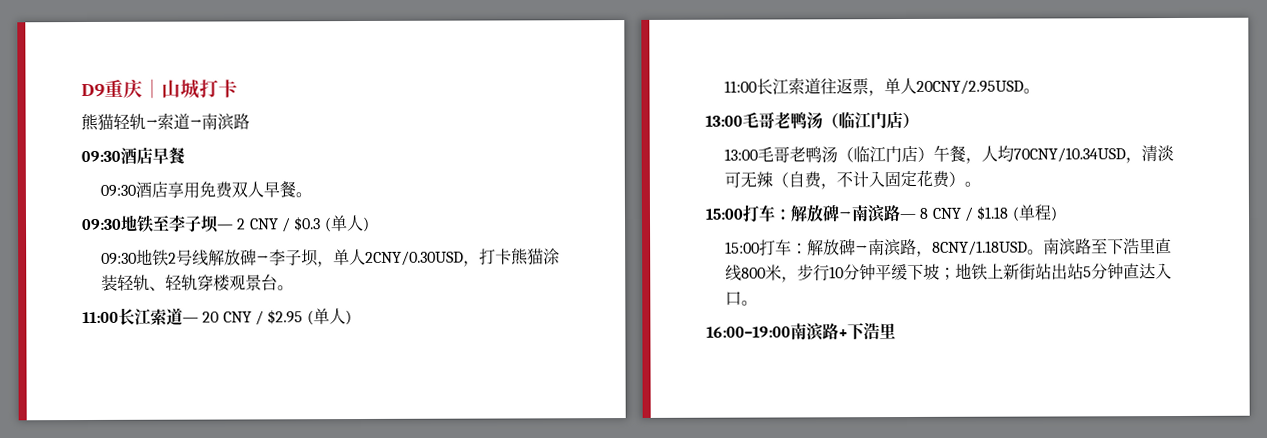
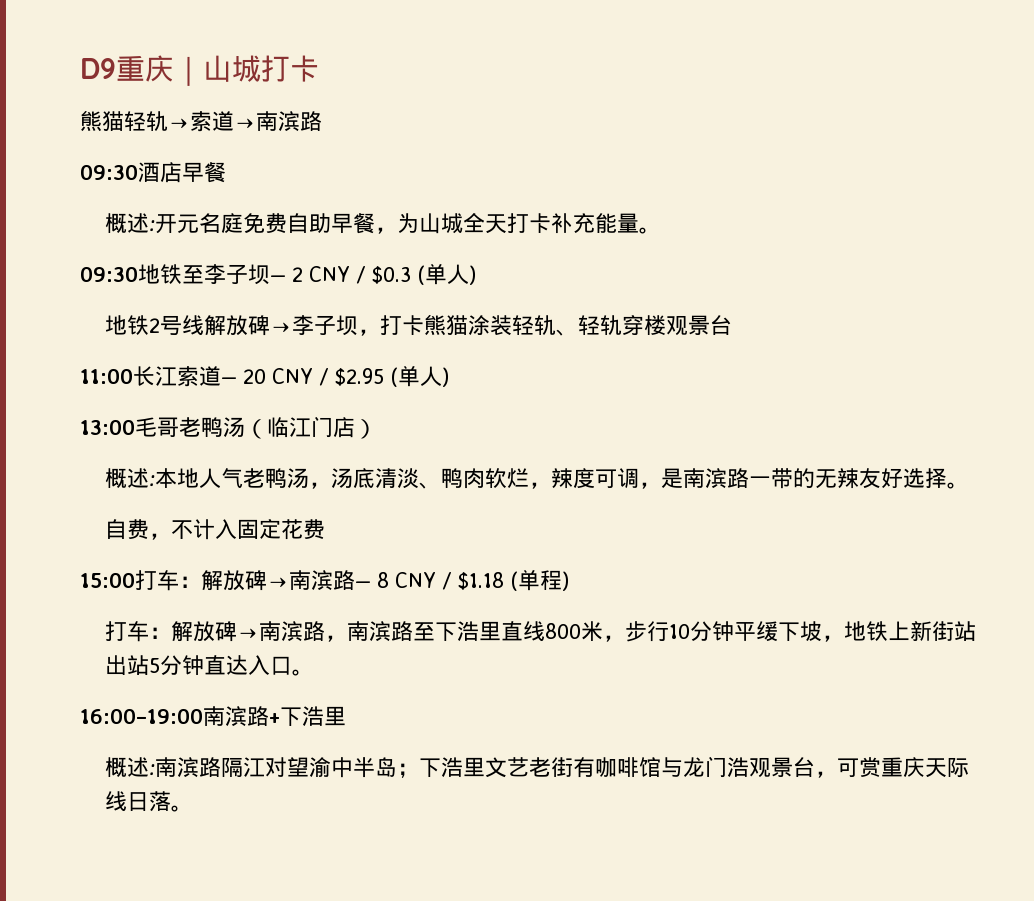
- 09:30酒店享用免费双人早餐。
+ 概述:开元名庭免费自助早餐，为山城全天打卡补充能量。
- 09:30地铁2号线解放碑→李子坝，单人2CNY/0.30USD，打卡熊猫涂装轻轨、轻轨穿楼观景台。
+ 地铁2号线解放碑→李子坝，打卡熊猫涂装轻轨、轻轨穿楼观景台
- 11:00长江索道往返票，单人20CNY/2.95USD。
- 13:00毛哥老鸭汤（临江门店）午餐，人均70CNY/10.34USD，清淡可无辣（自费，不计入固定花费）。
+ 概述:本地人气老鸭汤，汤底清淡、鸭肉软烂，辣度可调，是南滨路一带的无辣友好选择。
+ 自费，不计入固定花费
- 15:00打车：解放碑→南滨路，8CNY/1.18USD。南滨路至下浩里直线800米，步行10分钟平缓下坡；地铁上新街站出站5分钟直达入口。
+ 打车：解放碑→南滨路，南滨路至下浩里直线800米，步行10分钟平缓下坡，地铁上新街站出站5分钟直达入口。
+ 概述:南滨路隔江对望渝中半岛；下浩里文艺老街有咖啡馆与龙门浩观景台，可赏重庆天际线日落。

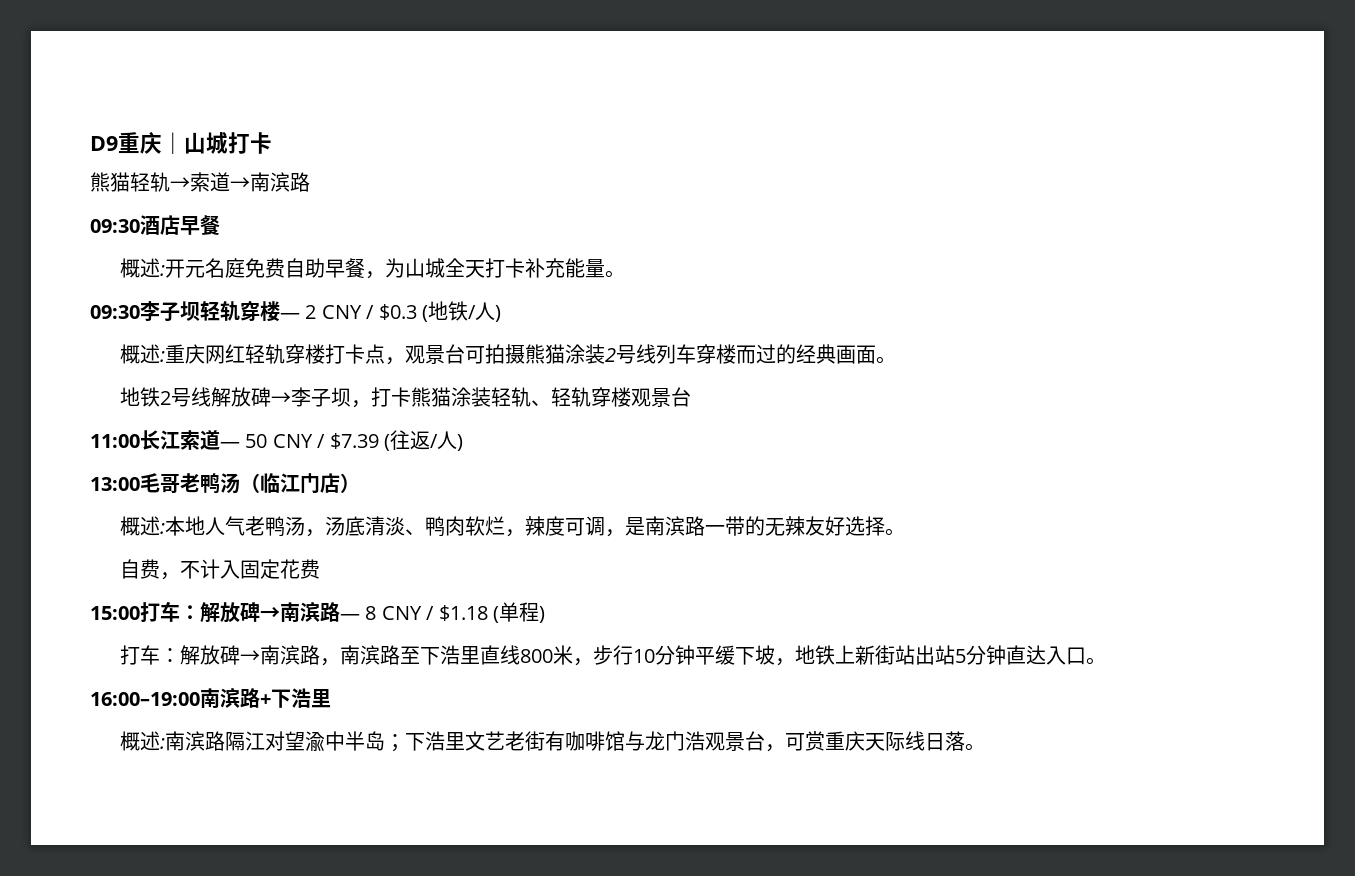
- 09:30地铁至李子坝— 2 CNY / $0.3 (单人)
+ 09:30李子坝轻轨穿楼— 2 CNY / $0.3 (地铁/人)
+ 概述:重庆网红轻轨穿楼打卡点，观景台可拍摄熊猫涂装2号线列车穿楼而过的经典画面。
- 11:00长江索道— 20 CNY / $2.95 (单人)
+ 11:00长江索道— 50 CNY / $7.39 (往返/人)

